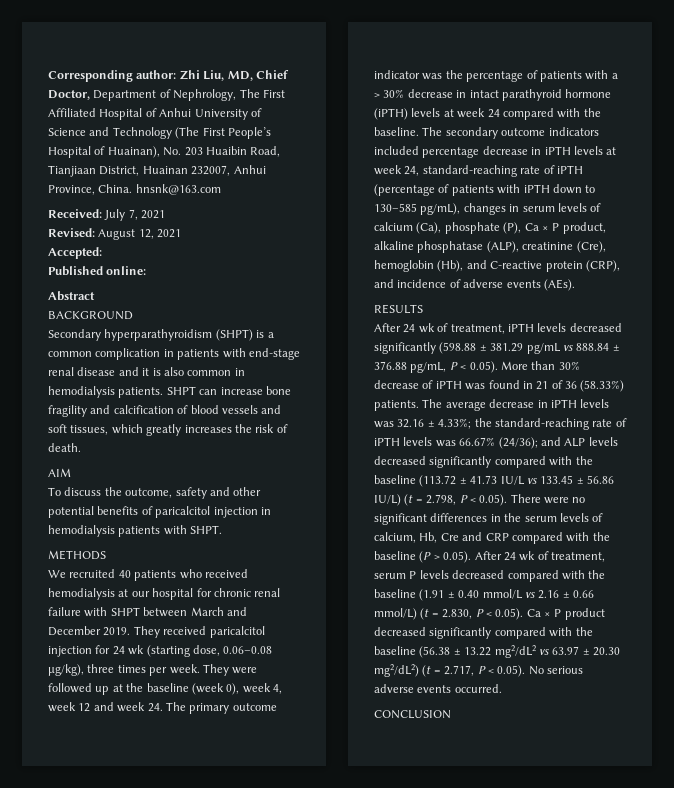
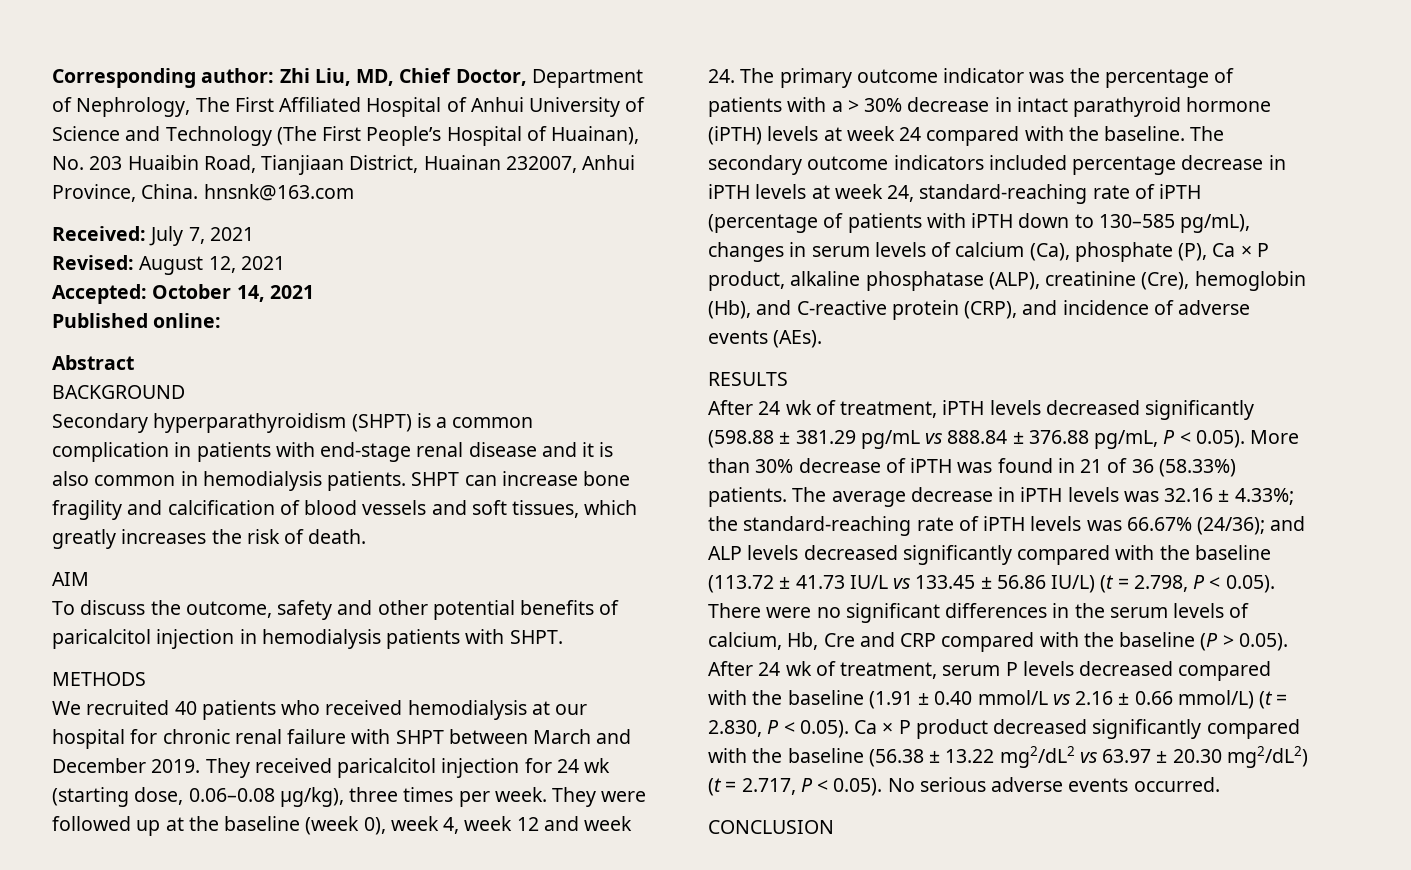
- Accepted:
+ Accepted: October 14, 2021

